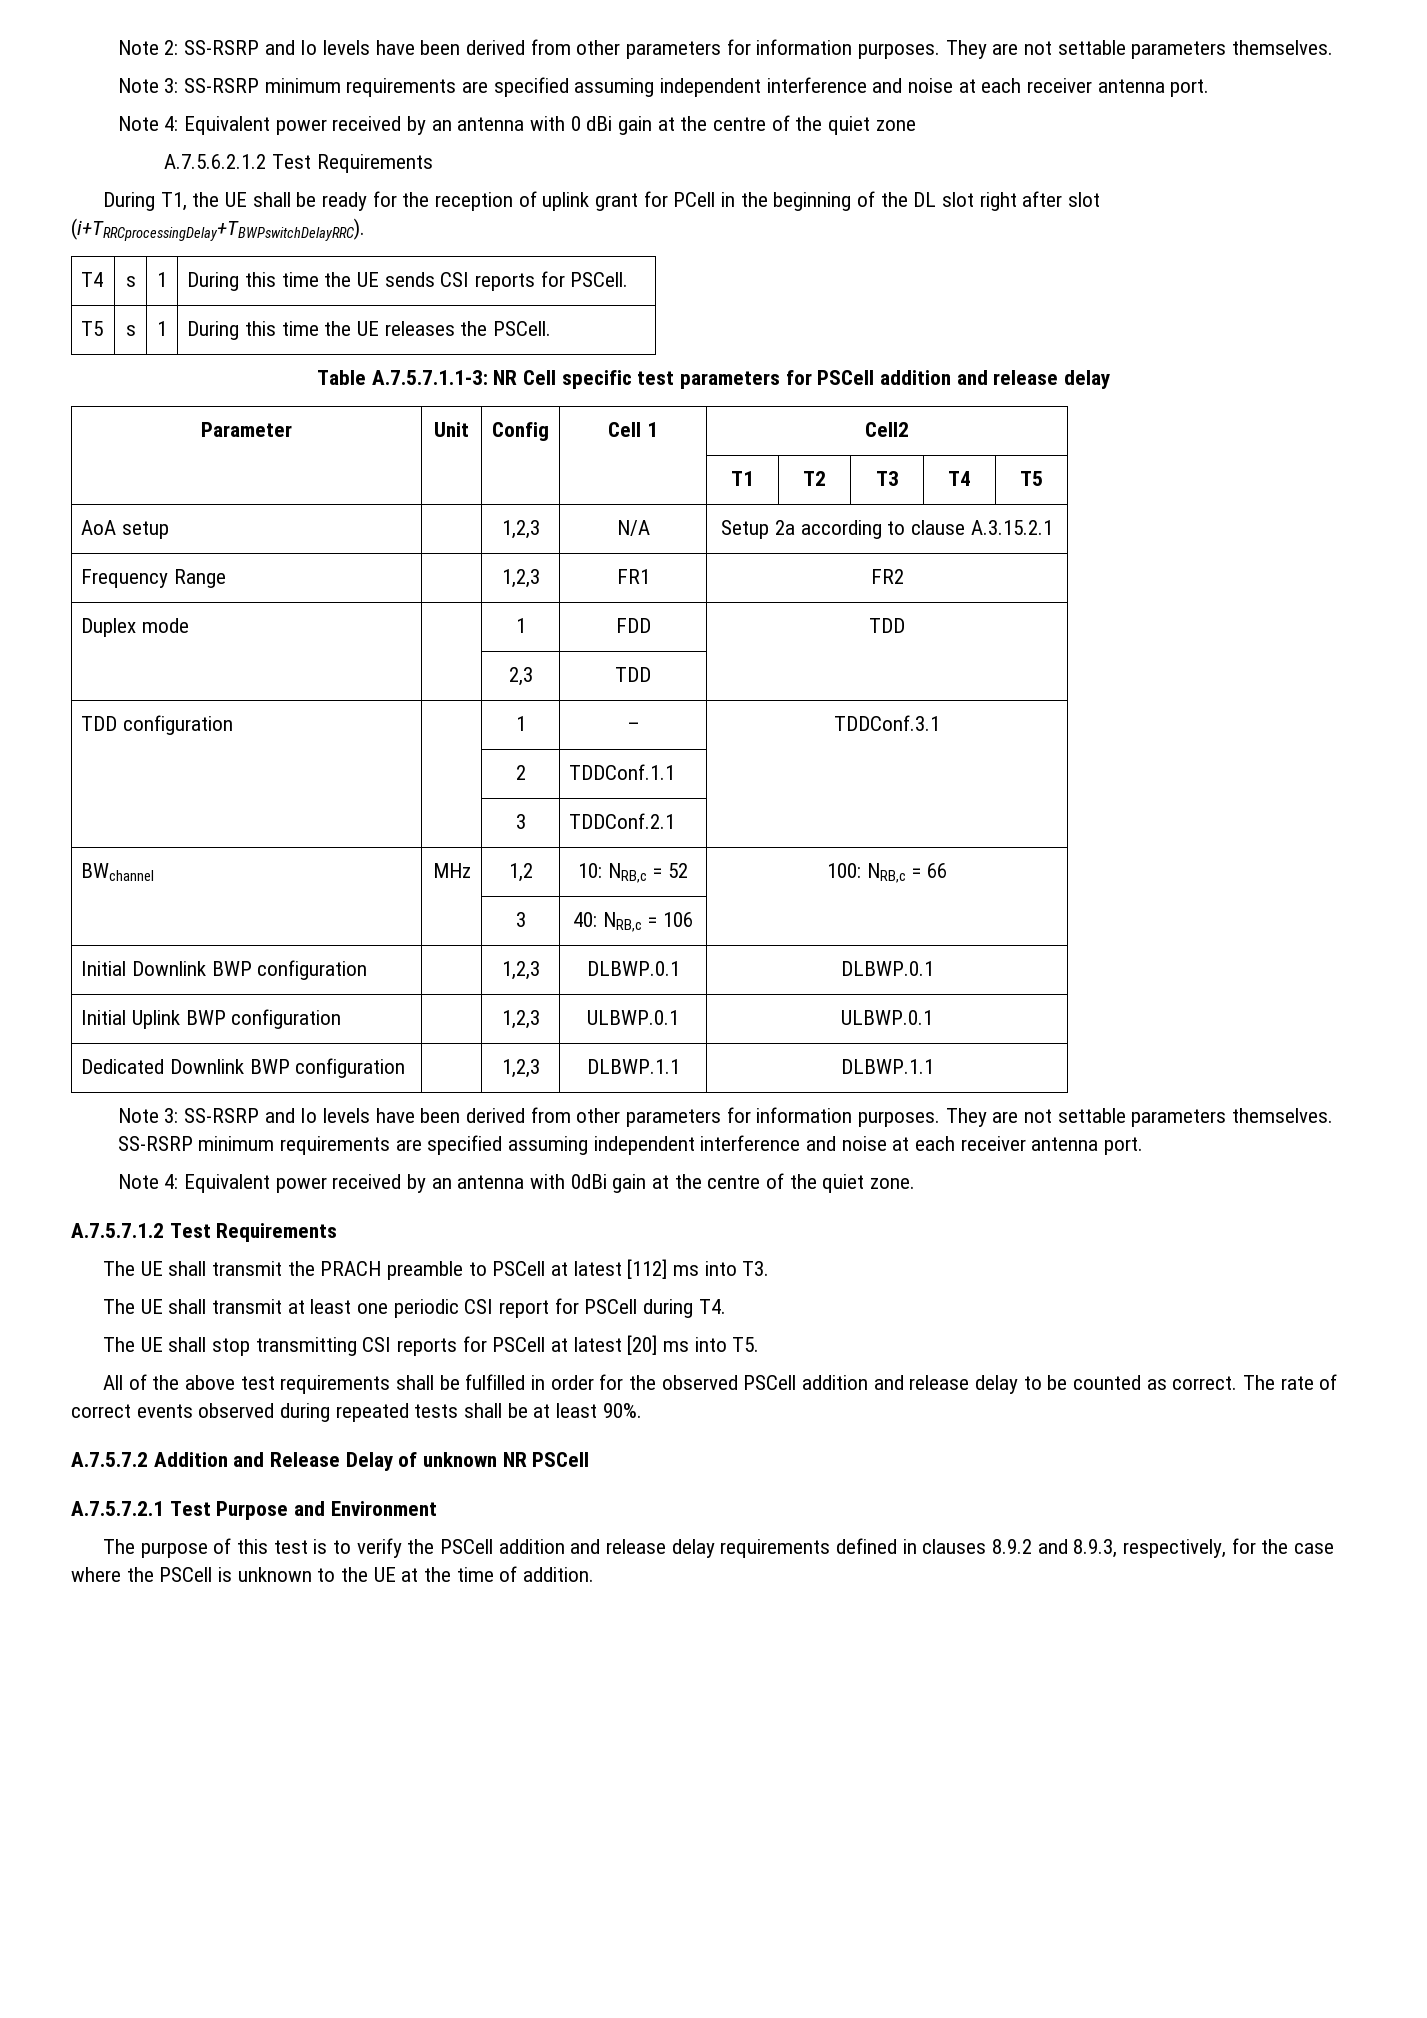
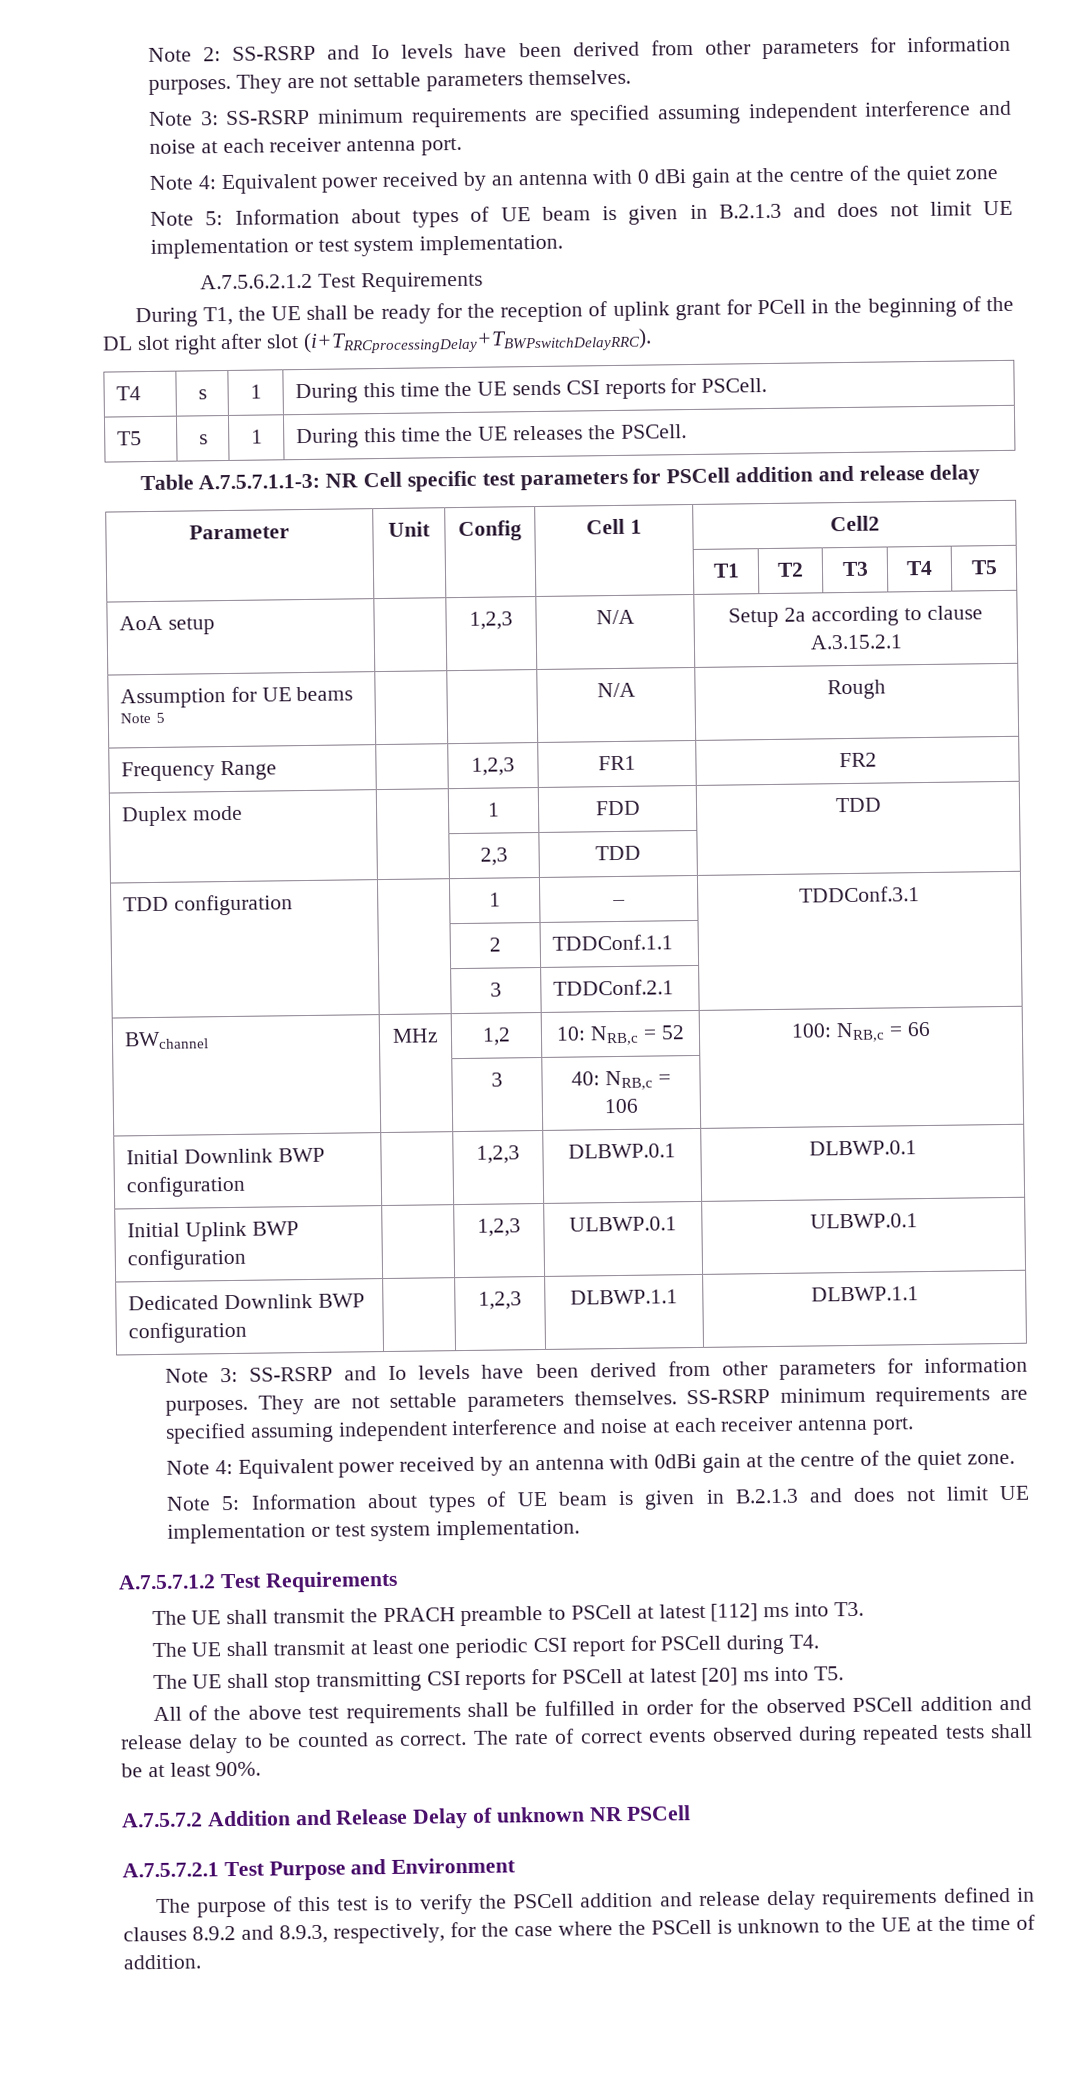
  Note 4: Equivalent power received by an antenna with 0 dBi gain at the centre of the quiet zone
+ Note 5: Information about types of UE beam is given in B.2.1.3 and does not limit UE implementation or test system implementation.
+ Assumption for UE beams Note 5 | | | N/A | Rough
  Note 4: Equivalent power received by an antenna with 0dBi gain at the centre of the quiet zone.
+ Note 5: Information about types of UE beam is given in B.2.1.3 and does not limit UE implementation or test system implementation.

